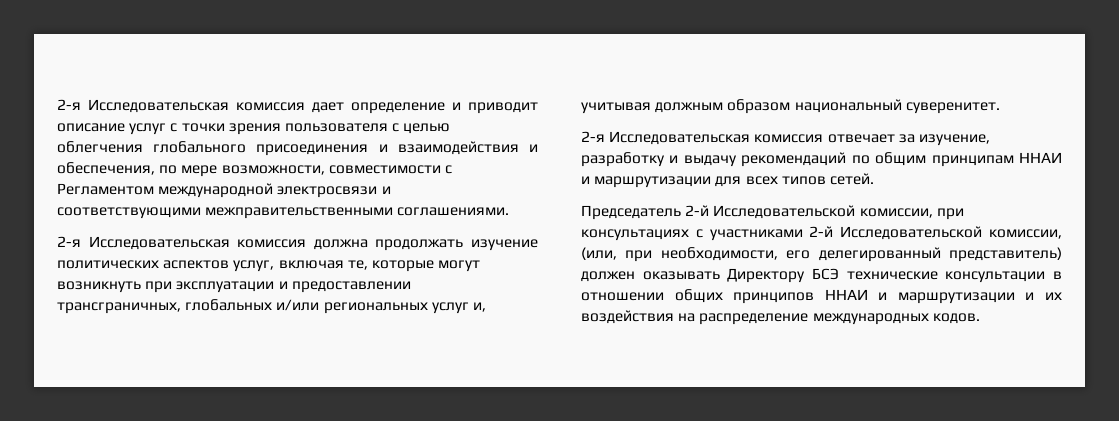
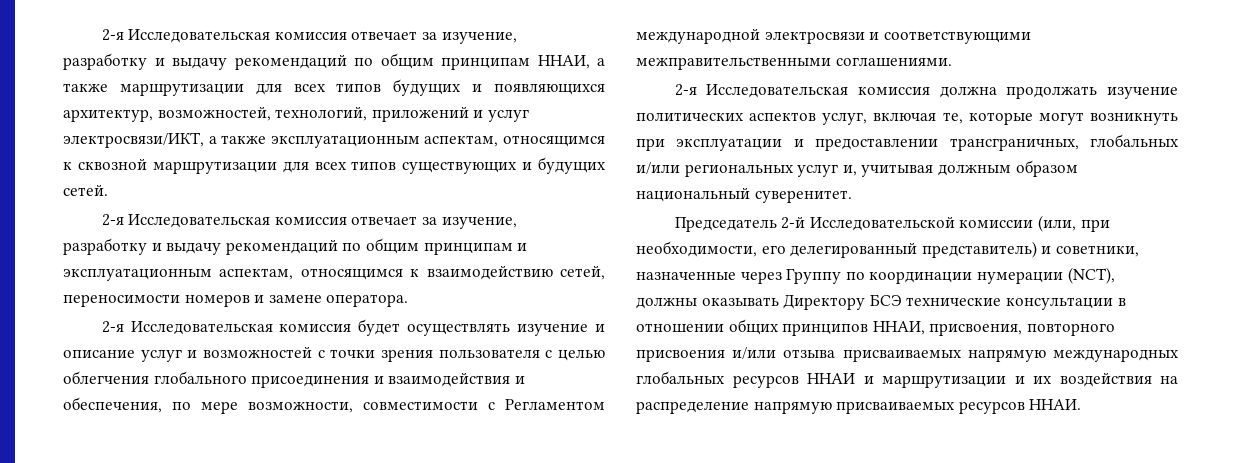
- 2-я Исследовательская комиссия дает определение и приводит описание услуг с точки зрения пользователя с целью облегчения глобального присоединения и взаимодействия и обеспечения, по мере возможности, совместимости с Регламентом международной электросвязи и соответствующими межправительственными соглашениями.
+ 2-я Исследовательская комиссия отвечает за изучение, разработку и выдачу рекомендаций по общим принципам ННАИ, а также маршрутизации для всех типов будущих и появляющихся архитектур, возможностей, технологий, приложений и услуг электросвязи/ИКТ, а также эксплуатационным аспектам, относящимся к сквозной маршрутизации для всех типов существующих и будущих сетей.
+ 2-я Исследовательская комиссия отвечает за изучение, разработку и выдачу рекомендаций по общим принципам и эксплуатационным аспектам, относящимся к взаимодействию сетей, переносимости номеров и замене оператора.
+ 2-я Исследовательская комиссия будет осуществлять изучение и описание услуг и возможностей с точки зрения пользователя с целью облегчения глобального присоединения и взаимодействия и обеспечения, по мере возможности, совместимости с Регламентом международной электросвязи и соответствующими межправительственными соглашениями.
- 2-я Исследовательская комиссия отвечает за изучение, разработку и выдачу рекомендаций по общим принципам ННАИ и маршрутизации для всех типов сетей.
- Председатель 2-й Исследовательской комиссии, при консультациях с участниками 2-й Исследовательской комиссии, (или, при необходимости, его делегированный представитель) должен оказывать Директору БСЭ технические консультации в отношении общих принципов ННАИ и маршрутизации и их воздействия на распределение международных кодов.
+ Председатель 2-й Исследовательской комиссии (или, при необходимости, его делегированный представитель) и советники, назначенные через Группу по координации нумерации (NCT), должны оказывать Директору БСЭ технические консультации в отношении общих принципов ННАИ, присвоения, повторного присвоения и/или отзыва присваиваемых напрямую международных глобальных ресурсов ННАИ и маршрутизации и их воздействия на распределение напрямую присваиваемых ресурсов ННАИ.

